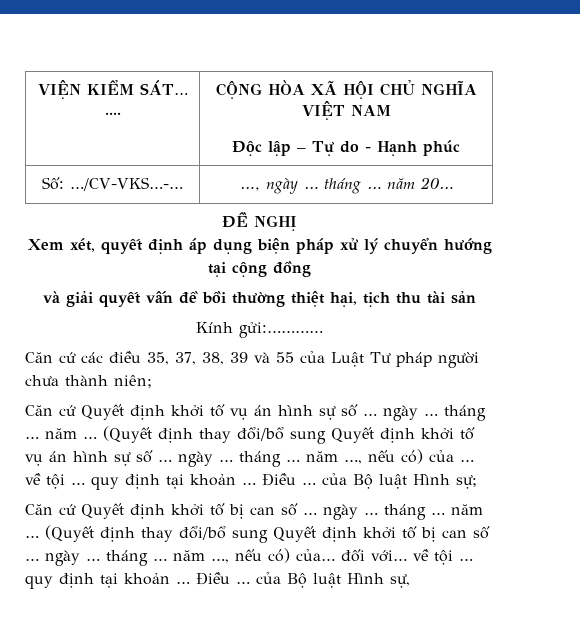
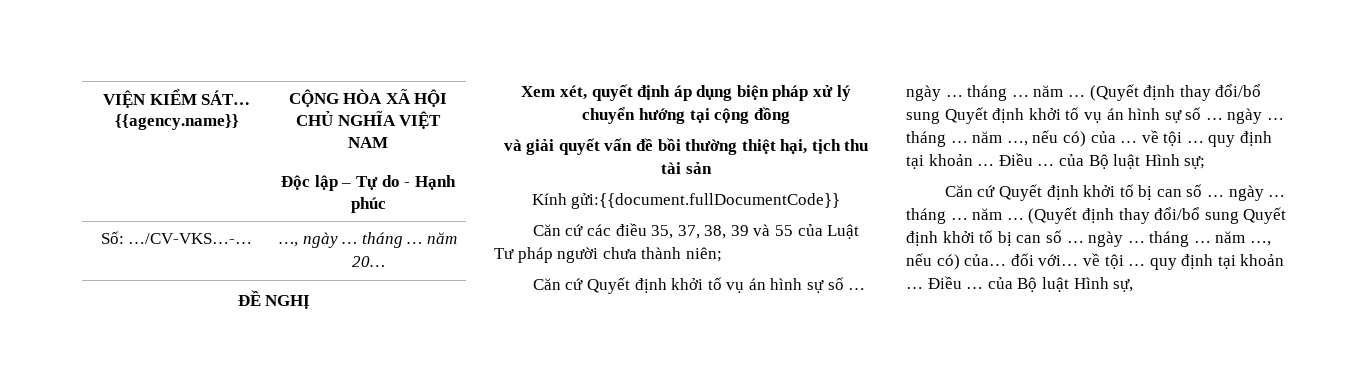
- VIỆN KIỂM SÁT… .... | CỘNG HÒA XÃ HỘI CHỦ NGHĨA VIỆT NAM
+ VIỆN KIỂM SÁT… {{agency.name}} | CỘNG HÒA XÃ HỘI CHỦ NGHĨA VIỆT NAM
- Kính gửi:…………
+ Kính gửi:{{document.fullDocumentCode}}

